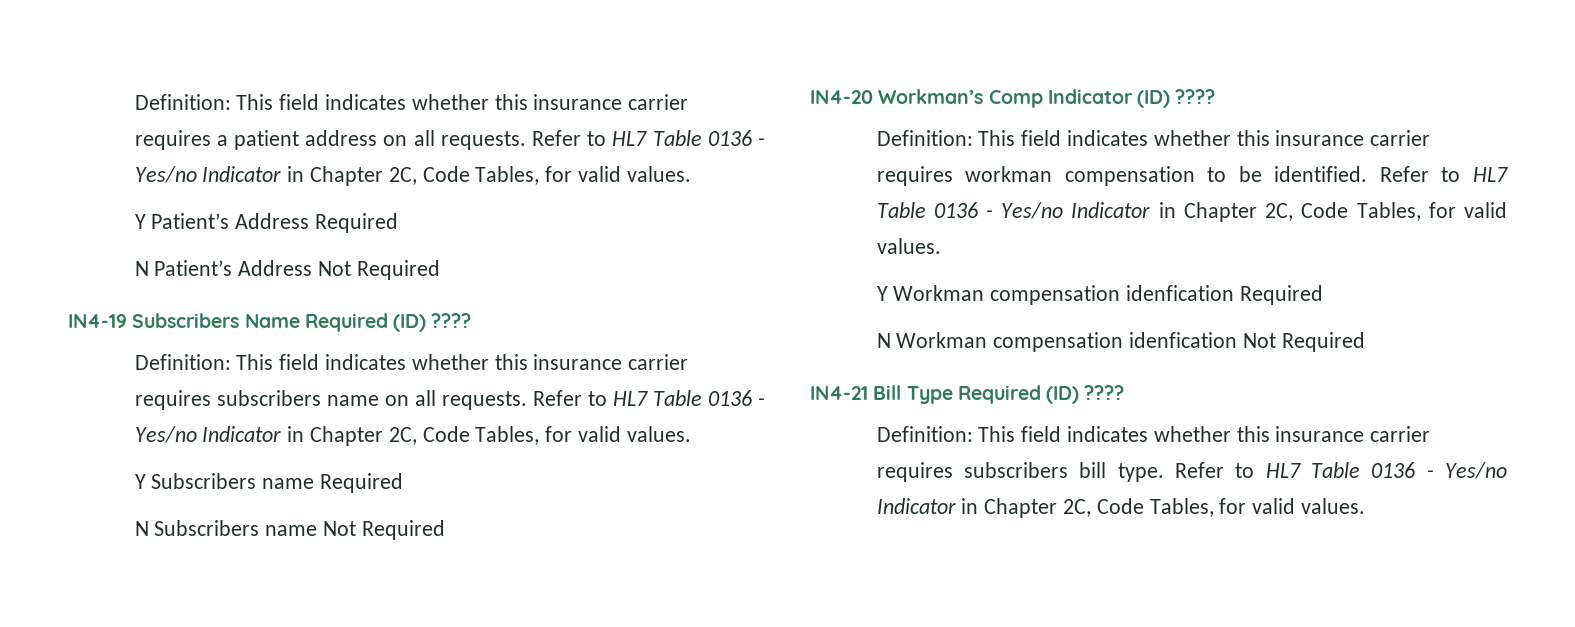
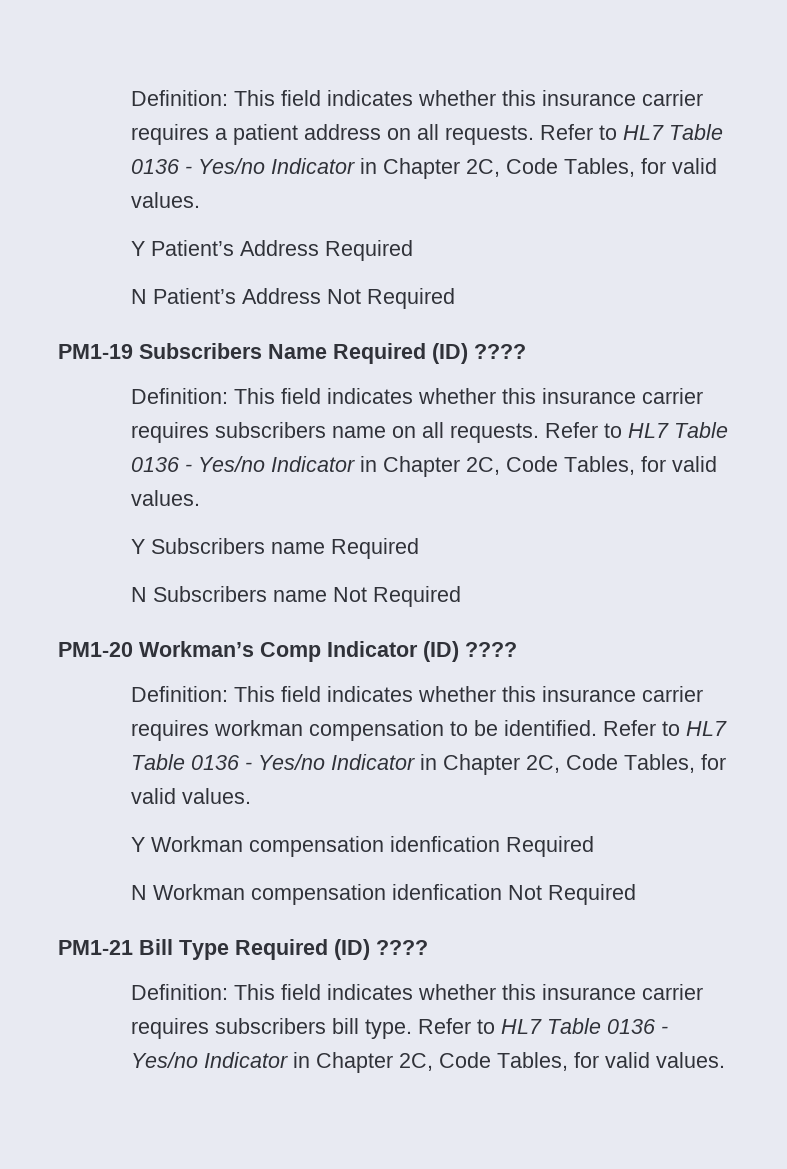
- IN4-19 Subscribers Name Required (ID) ????
+ PM1-19 Subscribers Name Required (ID) ????
- IN4-20 Workman’s Comp Indicator (ID) ????
+ PM1-20 Workman’s Comp Indicator (ID) ????
- IN4-21 Bill Type Required (ID) ????
+ PM1-21 Bill Type Required (ID) ????

